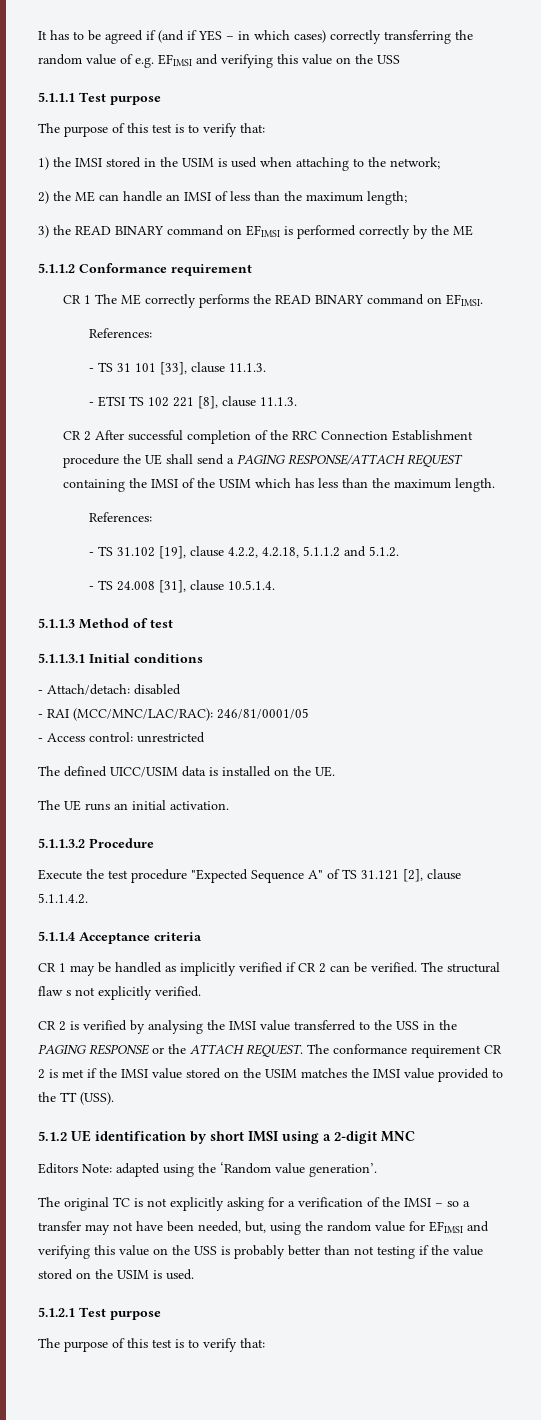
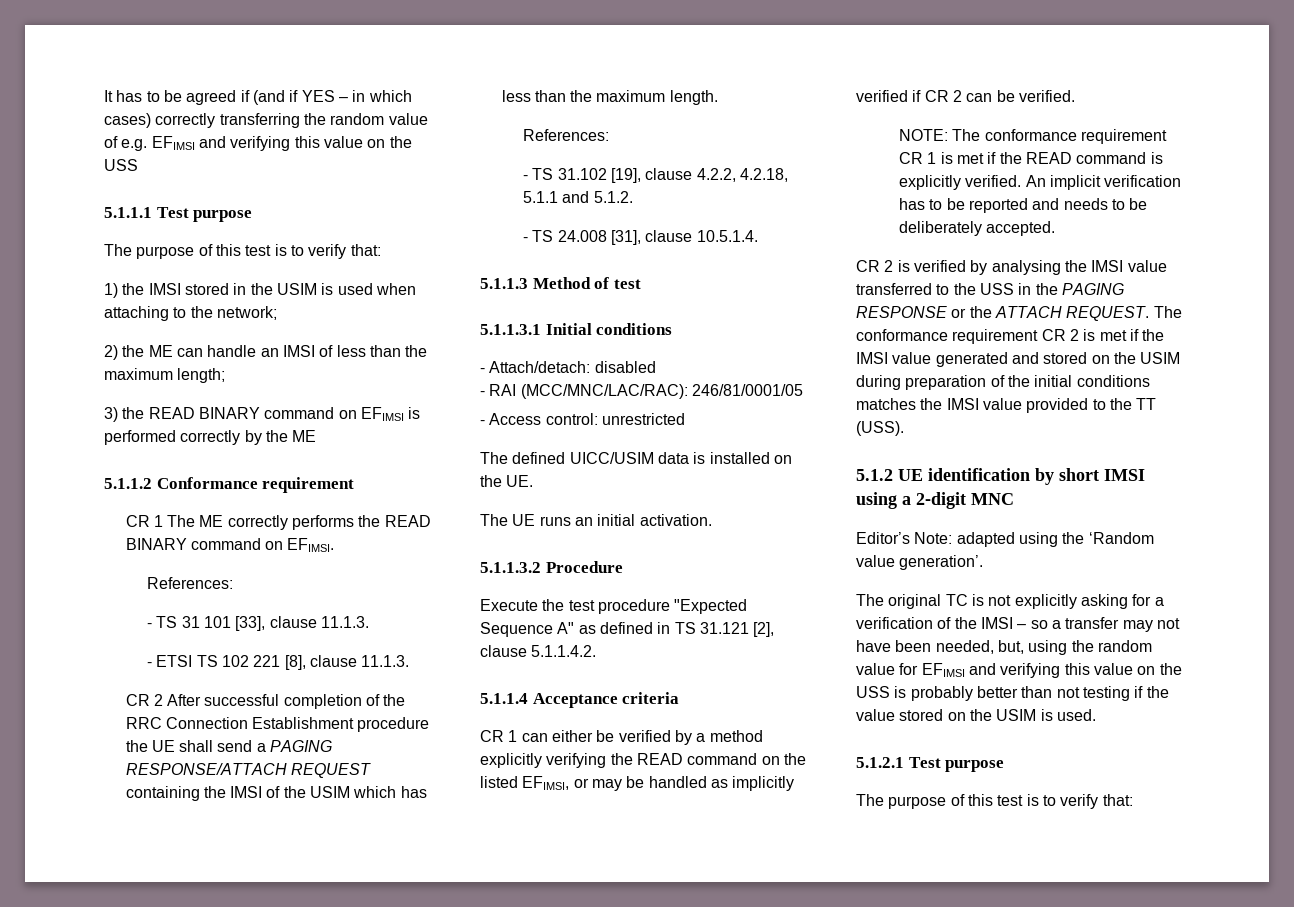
- - TS 31.102 [19], clause 4.2.2, 4.2.18, 5.1.1.2 and 5.1.2.
+ - TS 31.102 [19], clause 4.2.2, 4.2.18, 5.1.1 and 5.1.2.
- Execute the test procedure "Expected Sequence A" of TS 31.121 [2], clause 5.1.1.4.2.
+ Execute the test procedure "Expected Sequence A" as defined in TS 31.121 [2], clause 5.1.1.4.2.
- CR 1 may be handled as implicitly verified if CR 2 can be verified. The structural flaw s not explicitly verified.
+ CR 1 can either be verified by a method explicitly verifying the READ command on the listed EFIMSI, or may be handled as implicitly verified if CR 2 can be verified.
+ NOTE: The conformance requirement CR 1 is met if the READ command is explicitly verified. An implicit verification has to be reported and needs to be deliberately accepted.
- The conformance requirement CR 2 is met if the IMSI value stored on the USIM matches the IMSI value provided to the TT (USS).
+ The conformance requirement CR 2 is met if the IMSI value generated and stored on the USIM during preparation of the initial conditions matches the IMSI value provided to the TT (USS).
- Editors Note: adapted using the ‘Random value generation’.
+ Editor’s Note: adapted using the ‘Random value generation’.

